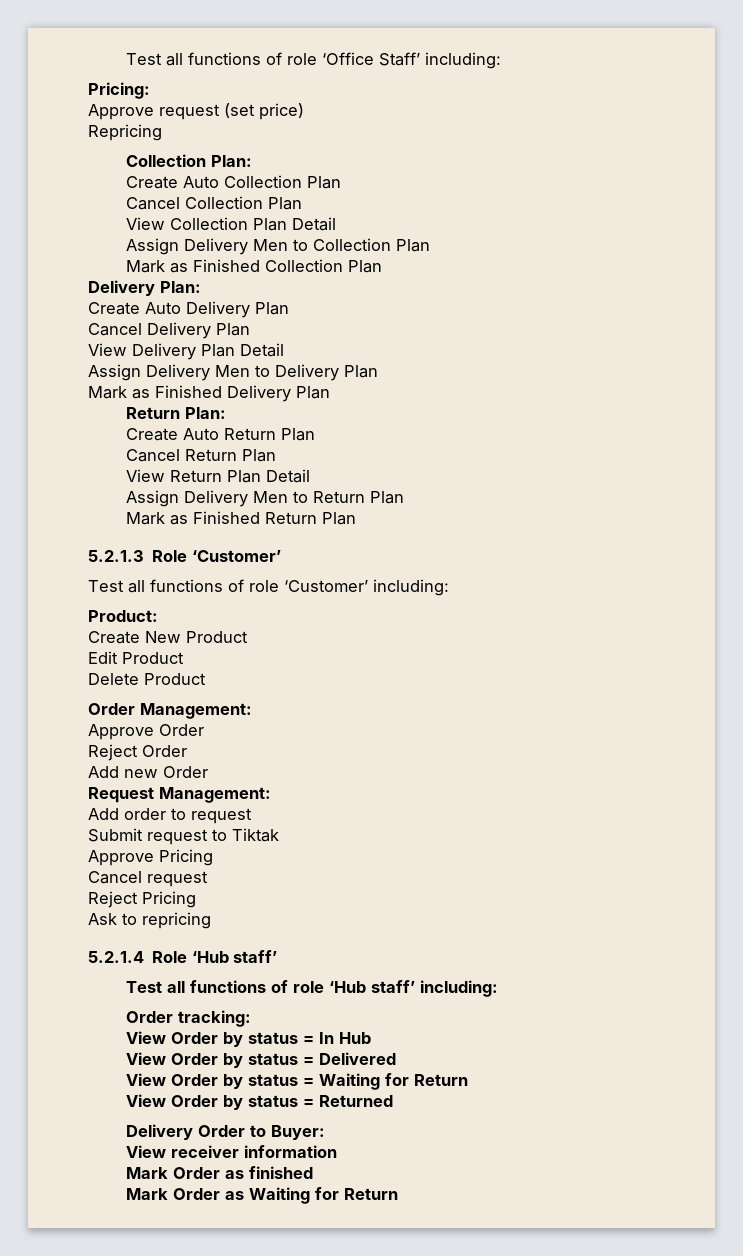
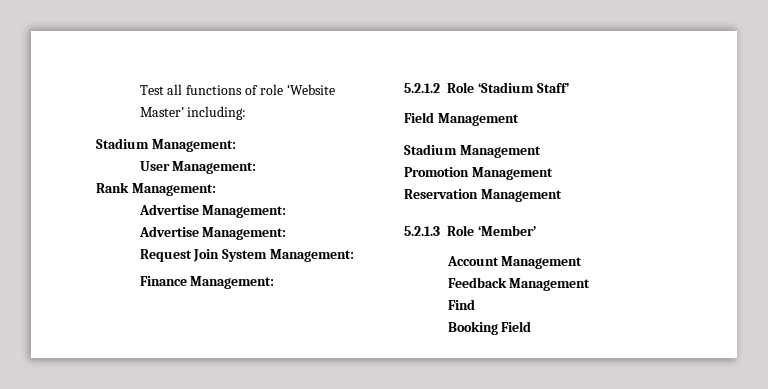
- Test all functions of role ‘Office Staff’ including:
- Pricing:
- Approve request (set price)
- Repricing
- Collection Plan:
- Create Auto Collection Plan
- Cancel Collection Plan
- View Collection Plan Detail
- Assign Delivery Men to Collection Plan
- Mark as Finished Collection Plan
- Delivery Plan:
- Create Auto Delivery Plan
- Cancel Delivery Plan
- View Delivery Plan Detail
- Assign Delivery Men to Delivery Plan
- Mark as Finished Delivery Plan
- Return Plan:
- Create Auto Return Plan
- Cancel Return Plan
- View Return Plan Detail
- Assign Delivery Men to Return Plan
- Mark as Finished Return Plan
- 5.2.1.3 Role ‘Customer’
- Test all functions of role ‘Customer’ including:
- Product:
- Create New Product
- Edit Product
- Delete Product
- Order Management:
- Approve Order
- Reject Order
- Add new Order
- Request Management:
- Add order to request
- Submit request to Tiktak
- Approve Pricing
- Cancel request
- Reject Pricing
- Ask to repricing
- 5.2.1.4 Role ‘Hub staff’
- Test all functions of role ‘Hub staff’ including:
- Order tracking:
- View Order by status = In Hub
- View Order by status = Delivered
- View Order by status = Waiting for Return
- View Order by status = Returned
- Delivery Order to Buyer:
- View receiver information
- Mark Order as finished
- Mark Order as Waiting for Return
+ Test all functions of role ‘Website Master’ including:
+ Stadium Management:
+ User Management:
+ Rank Management:
+ Advertise Management:
+ Advertise Management:
+ Request Join System Management:
+ Finance Management:
+ 5.2.1.2 Role ‘Stadium Staff’
+ Field Management
+ Stadium Management
+ Promotion Management
+ Reservation Management
+ 5.2.1.3 Role ‘Member’
+ Account Management
+ Feedback Management
+ Find
+ Booking Field

